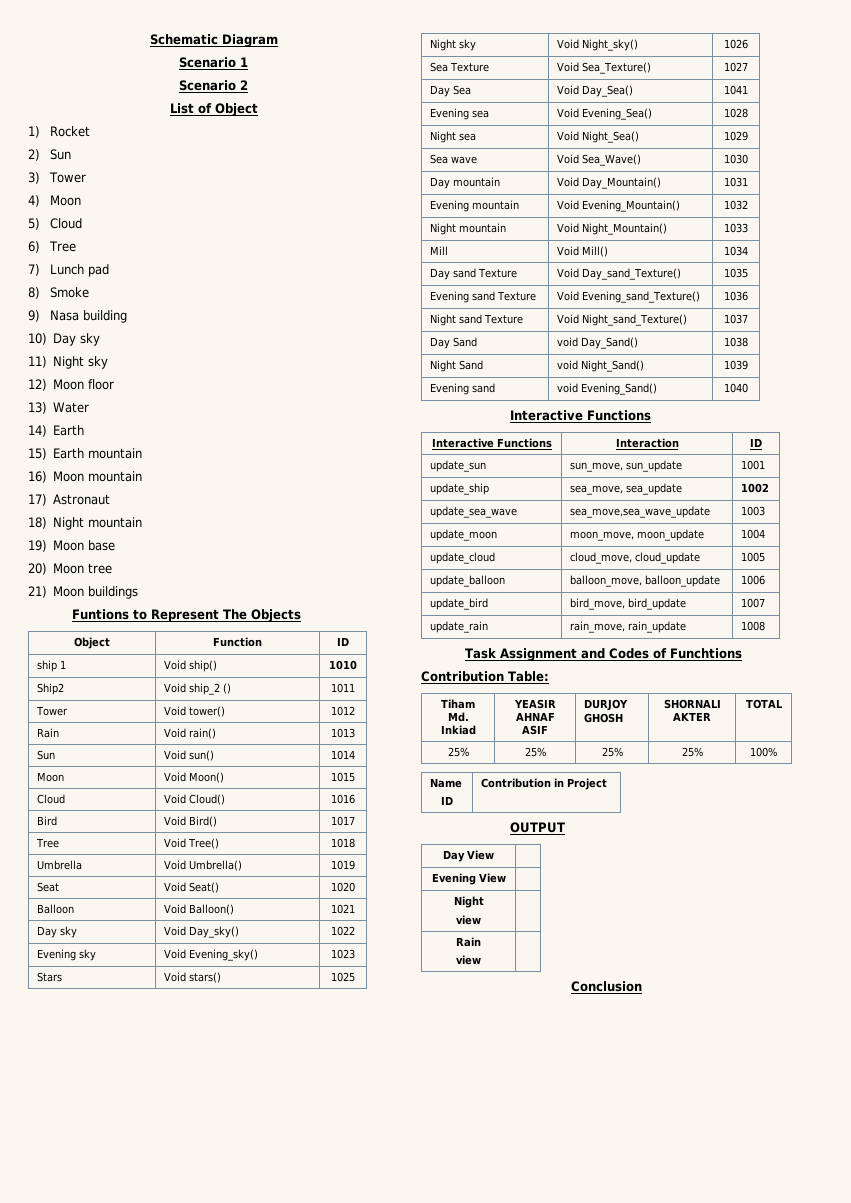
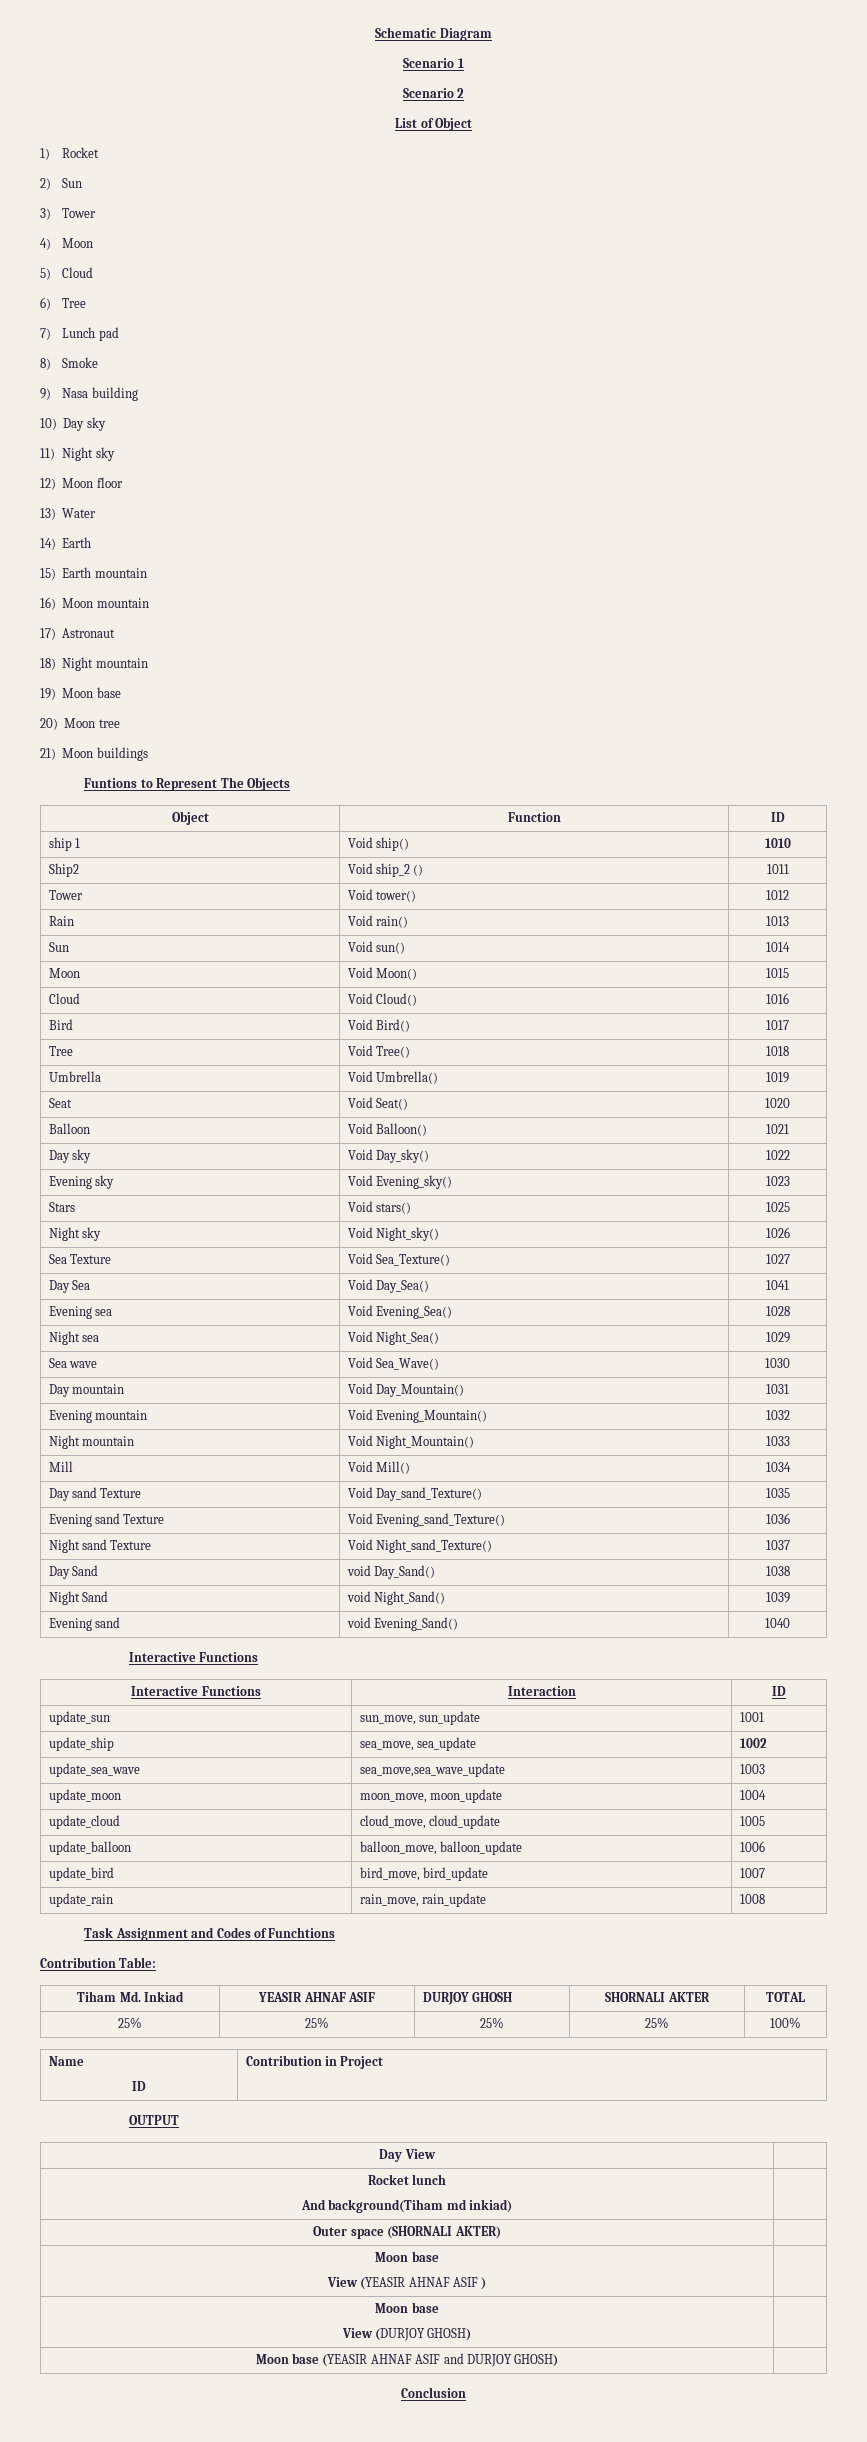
- Evening View |
- Night
- view |
- Rain
- view |
+ Rocket lunch
+ And background(Tiham md inkiad) |
+ Outer space (SHORNALI AKTER) |
+ Moon base
+ View (YEASIR AHNAF ASIF ) |
+ Moon base
+ View (DURJOY GHOSH) |
+ Moon base (YEASIR AHNAF ASIF and DURJOY GHOSH) |

